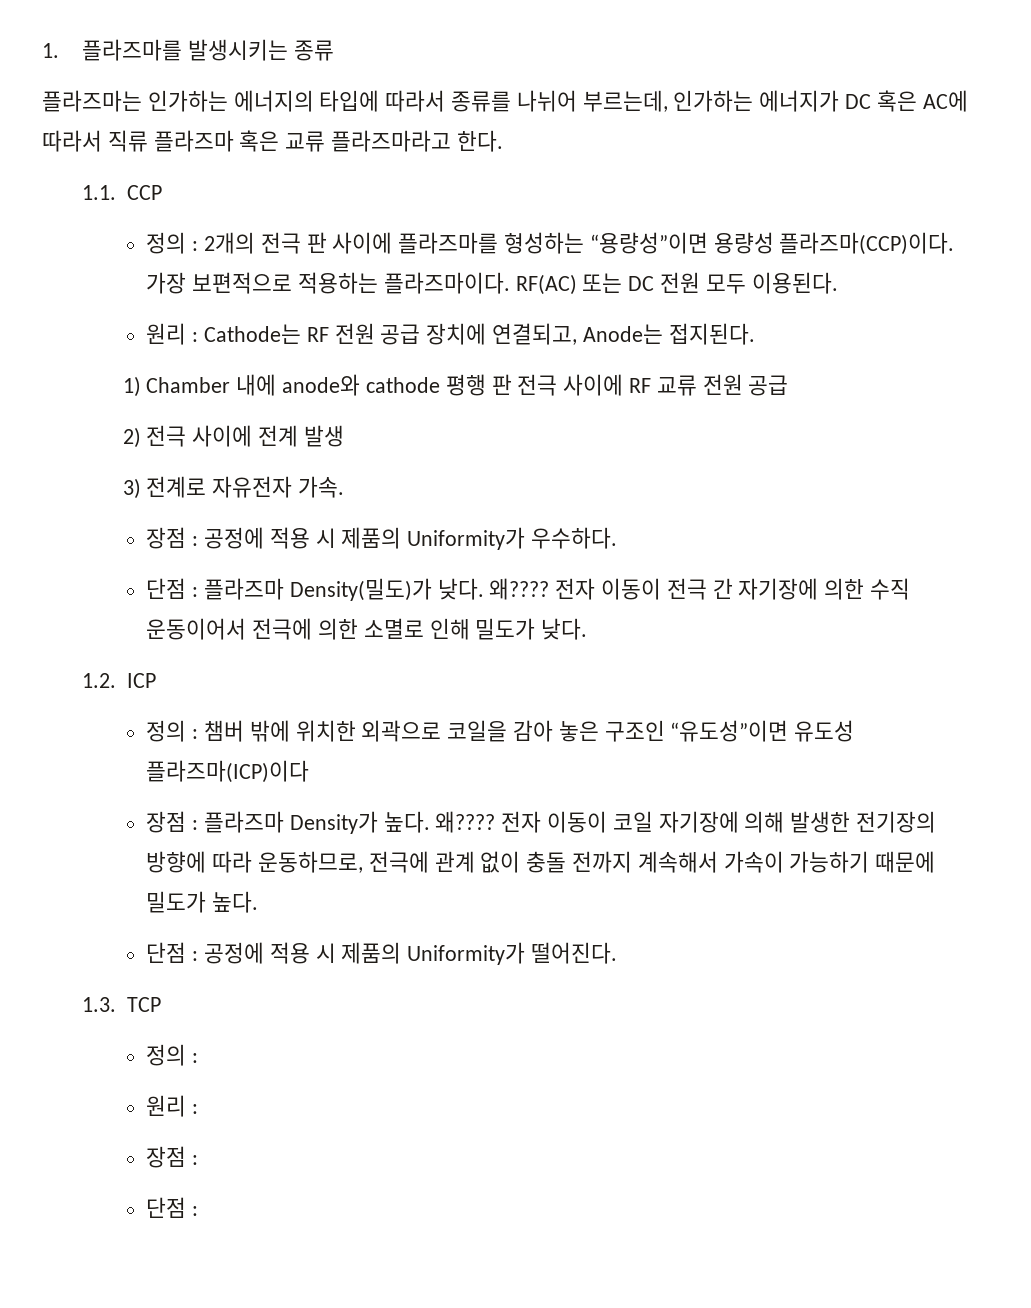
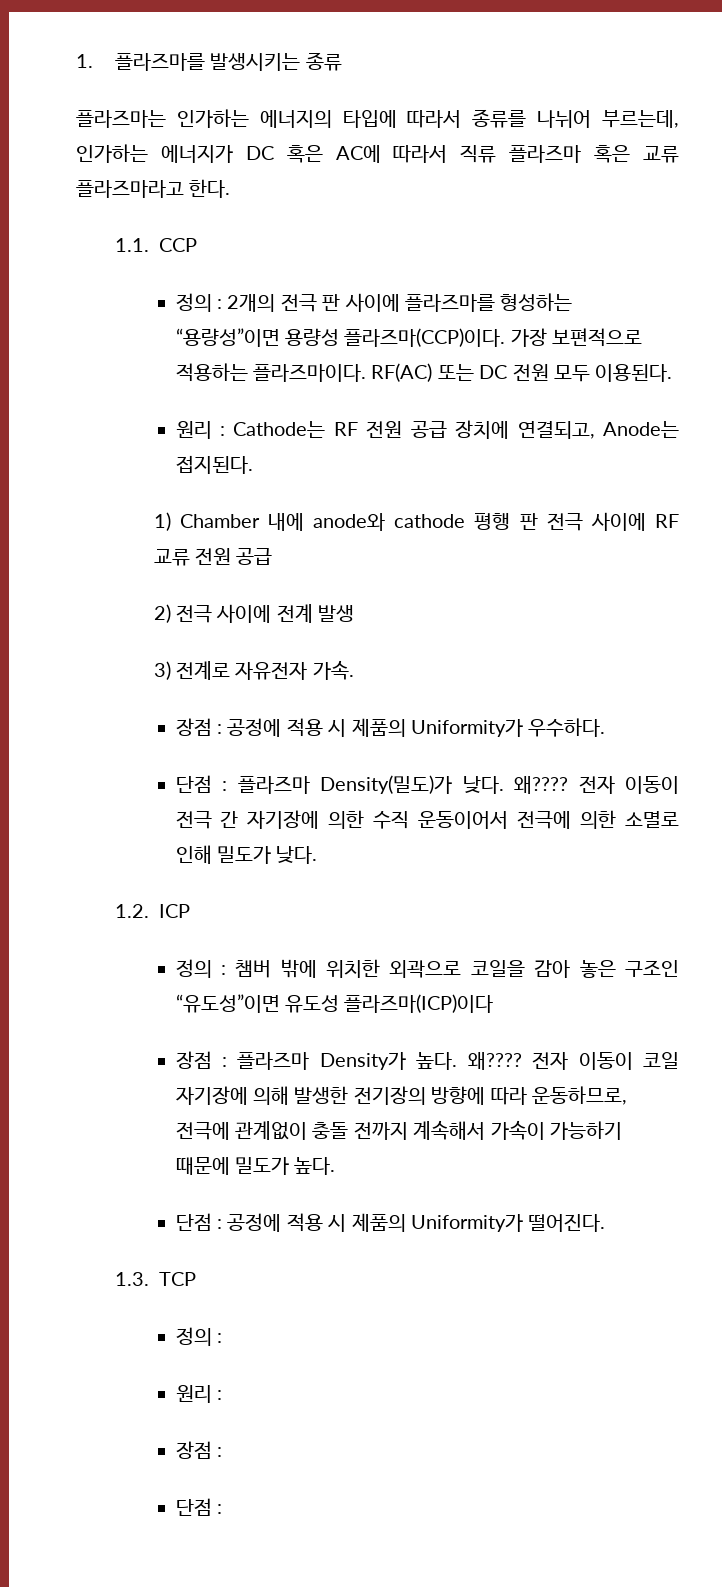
- 전자 이동이 코일 자기장에 의해 발생한 전기장의 방향에 따라 운동하므로, 전극에 관계 없이 충돌 전까지 계속해서 가속이 가능하기 때문에 밀도가 높다.
+ 전자 이동이 코일 자기장에 의해 발생한 전기장의 방향에 따라 운동하므로, 전극에 관계없이 충돌 전까지 계속해서 가속이 가능하기 때문에 밀도가 높다.

